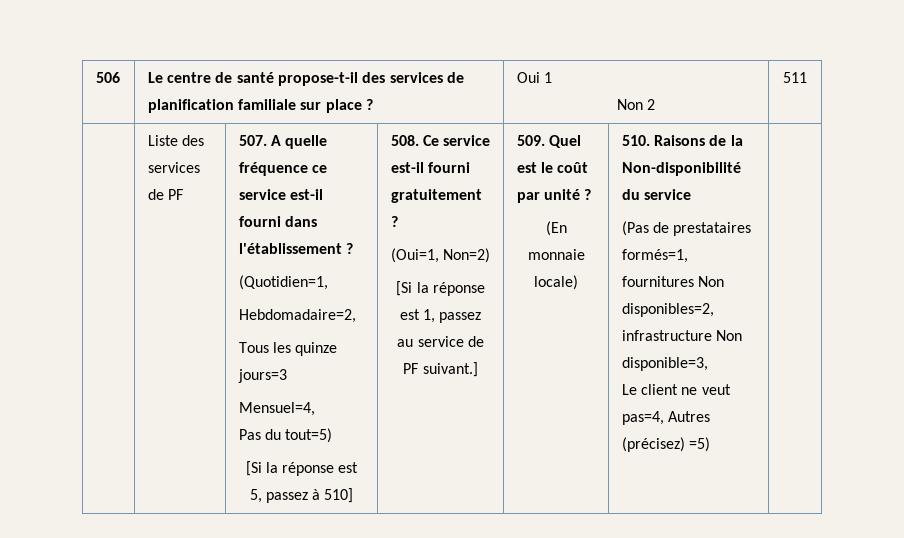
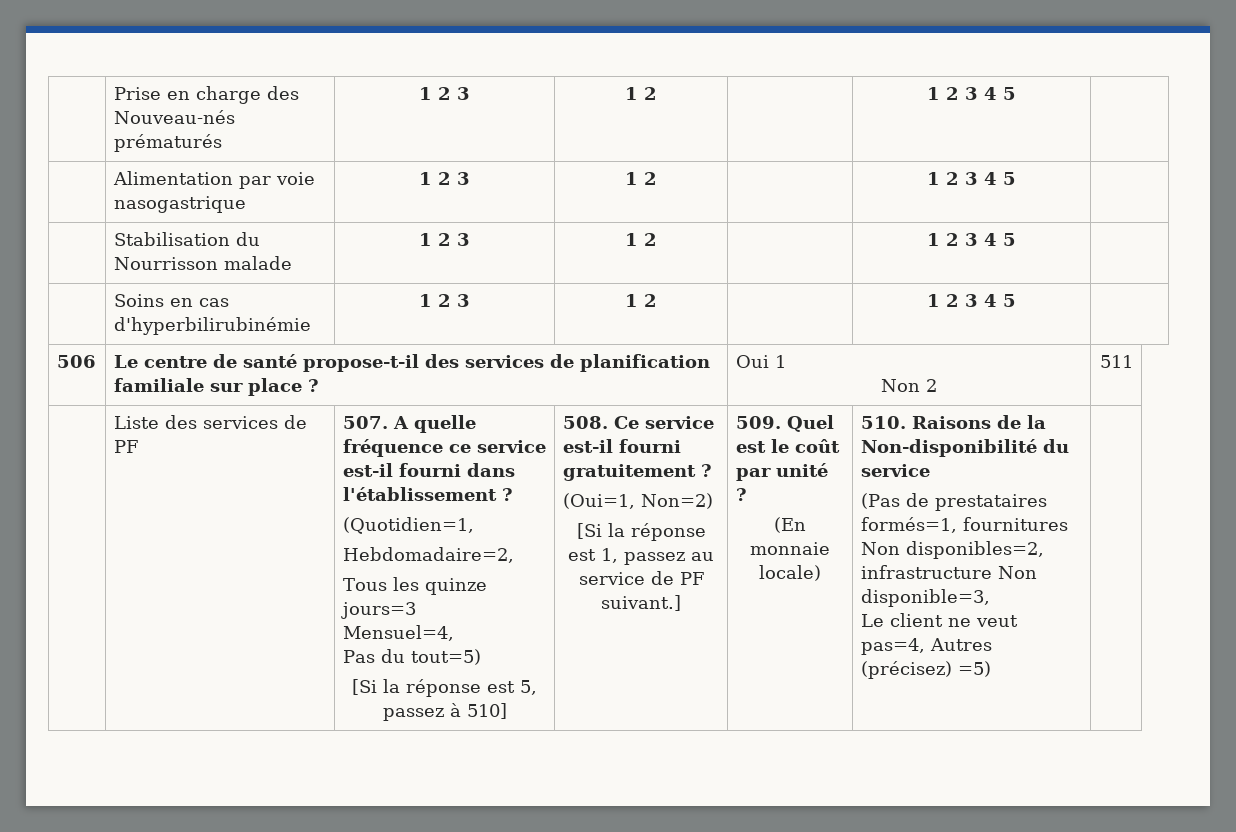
+ | Prise en charge des Nouveau-nés prématurés | 1 2 3 | 1 2 | | 1 2 3 4 5 |
+ | Alimentation par voie nasogastrique | 1 2 3 | 1 2 | | 1 2 3 4 5 |
+ | Stabilisation du Nourrisson malade | 1 2 3 | 1 2 | | 1 2 3 4 5 |
+ | Soins en cas d'hyperbilirubinémie | 1 2 3 | 1 2 | | 1 2 3 4 5 |

